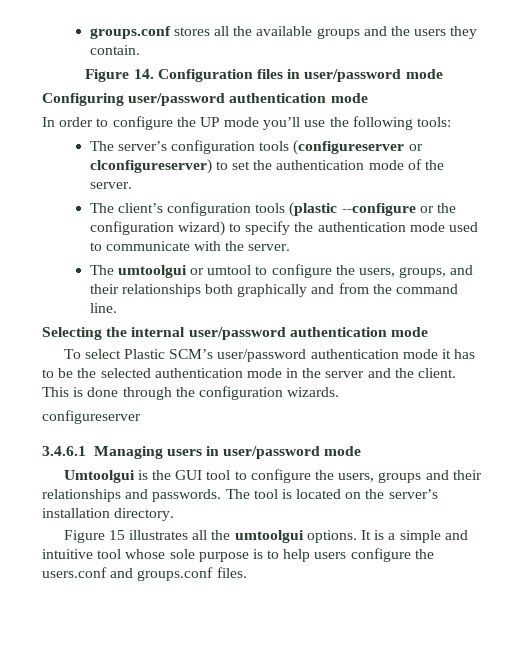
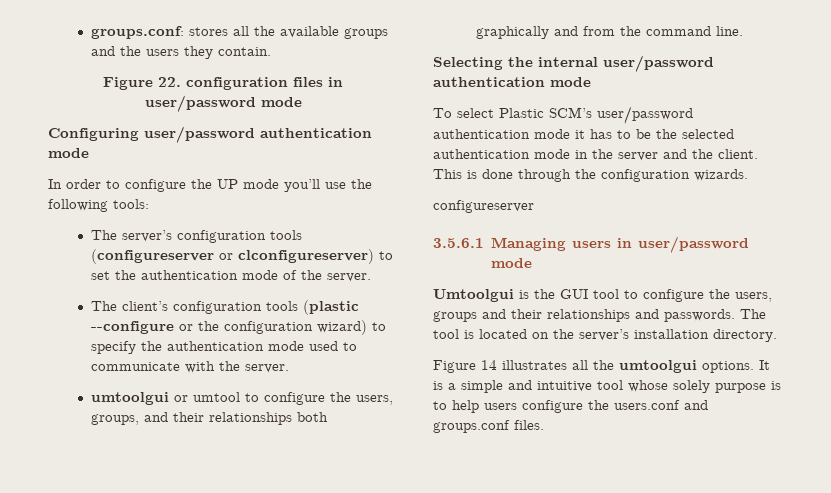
- groups.conf stores all the available groups and the users they contain.
+ groups.conf: stores all the available groups and the users they contain.
- Figure 14. Configuration files in user/password mode
+ Figure 22. configuration files in user/password mode
- The umtoolgui or umtool to configure the users, groups, and their relationships both graphically and from the command line.
+ umtoolgui or umtool to configure the users, groups, and their relationships both graphically and from the command line.
- 3.4.6.1 Managing users in user/password mode
+ 3.5.6.1 Managing users in user/password mode
- Figure 15 illustrates all the umtoolgui options.
+ Figure 14 illustrates all the umtoolgui options.
- It is a simple and intuitive tool whose sole purpose is to help users configure the users.conf and groups.conf files.
+ It is a simple and intuitive tool whose solely purpose is to help users configure the users.conf and groups.conf files.

